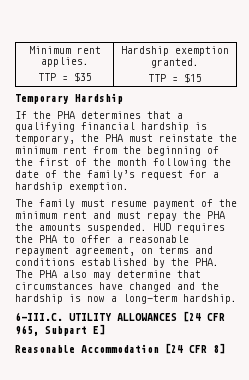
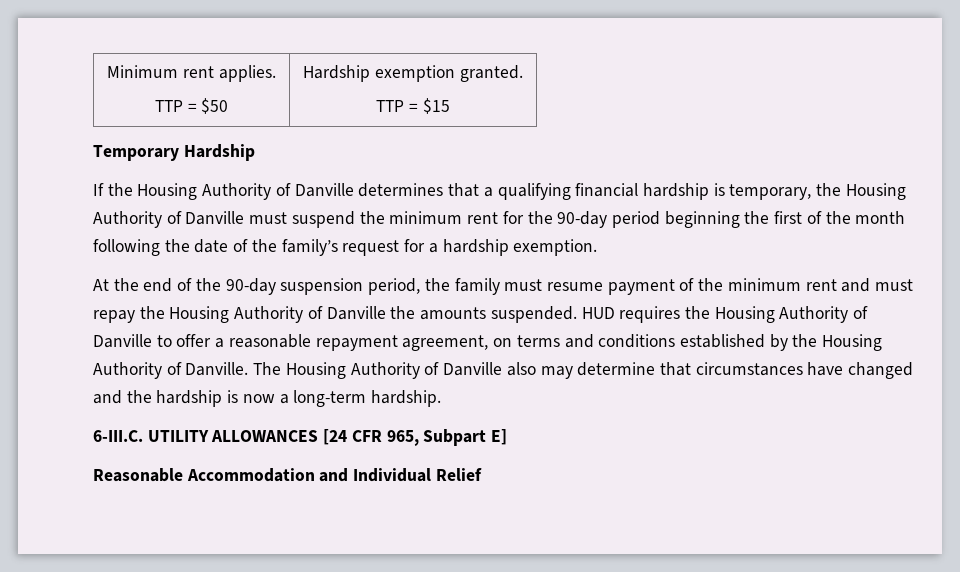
  Minimum rent applies.
- TTP = $35 | Hardship exemption granted.
+ TTP = $50 | Hardship exemption granted.
- If the PHA determines that a qualifying financial hardship is temporary, the PHA must reinstate the minimum rent from the beginning of the first of the month following the date of the family’s request for a hardship exemption.
+ If the Housing Authority of Danville determines that a qualifying financial hardship is temporary, the Housing Authority of Danville must suspend the minimum rent for the 90-day period beginning the first of the month following the date of the family’s request for a hardship exemption.
- The family must resume payment of the minimum rent and must repay the PHA the amounts suspended.
+ At the end of the 90-day suspension period, the family must resume payment of the minimum rent and must repay the Housing Authority of Danville the amounts suspended.
- HUD requires the PHA to offer a reasonable repayment agreement, on terms and conditions established by the PHA. The PHA also may determine that circumstances have changed and the hardship is now a long-term hardship.
+ HUD requires the Housing Authority of Danville to offer a reasonable repayment agreement, on terms and conditions established by the Housing Authority of Danville. The Housing Authority of Danville also may determine that circumstances have changed and the hardship is now a long-term hardship.
- Reasonable Accommodation [24 CFR 8]
+ Reasonable Accommodation and Individual Relief

